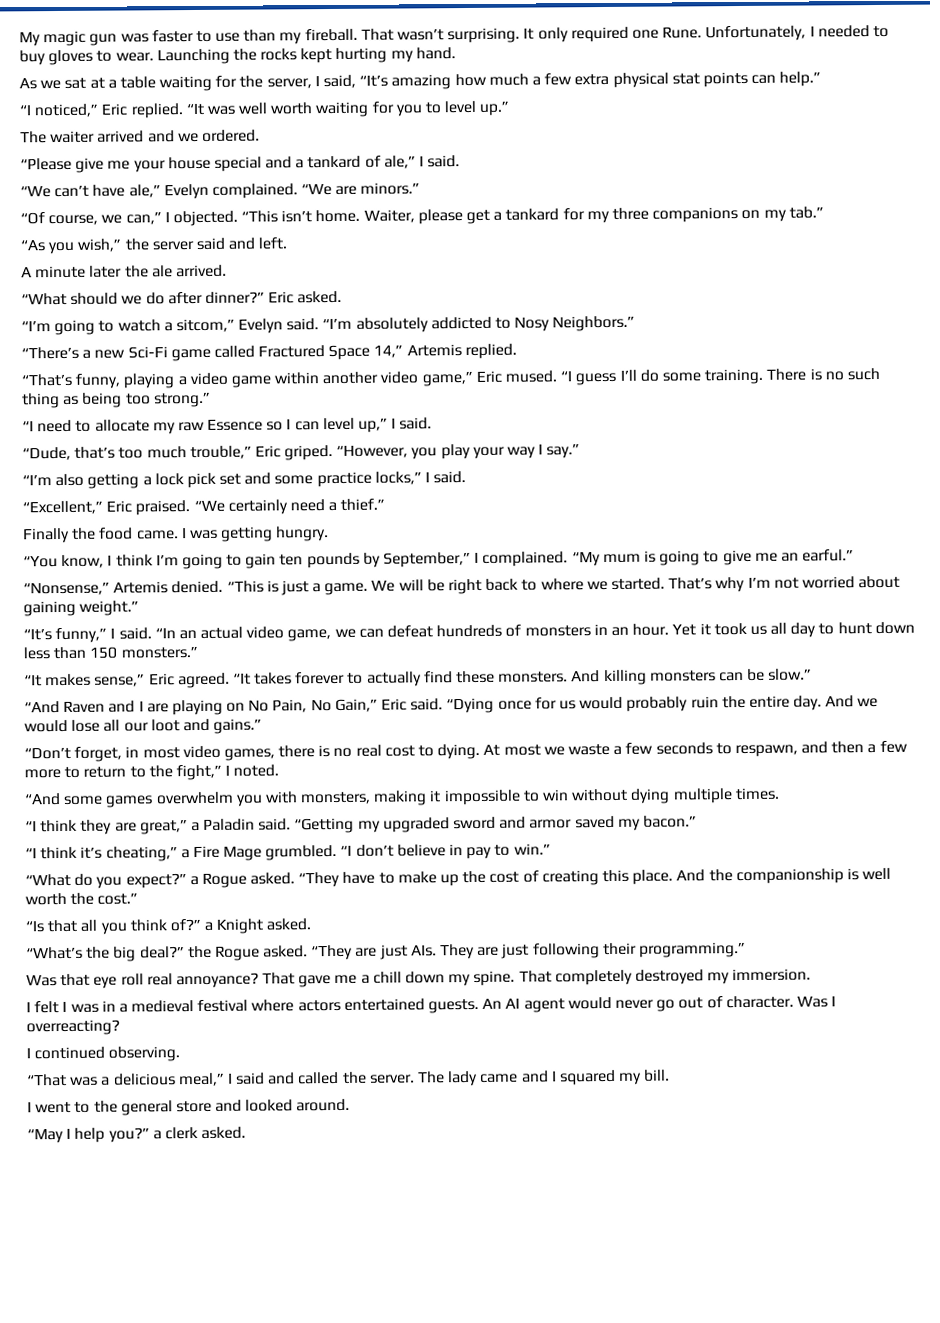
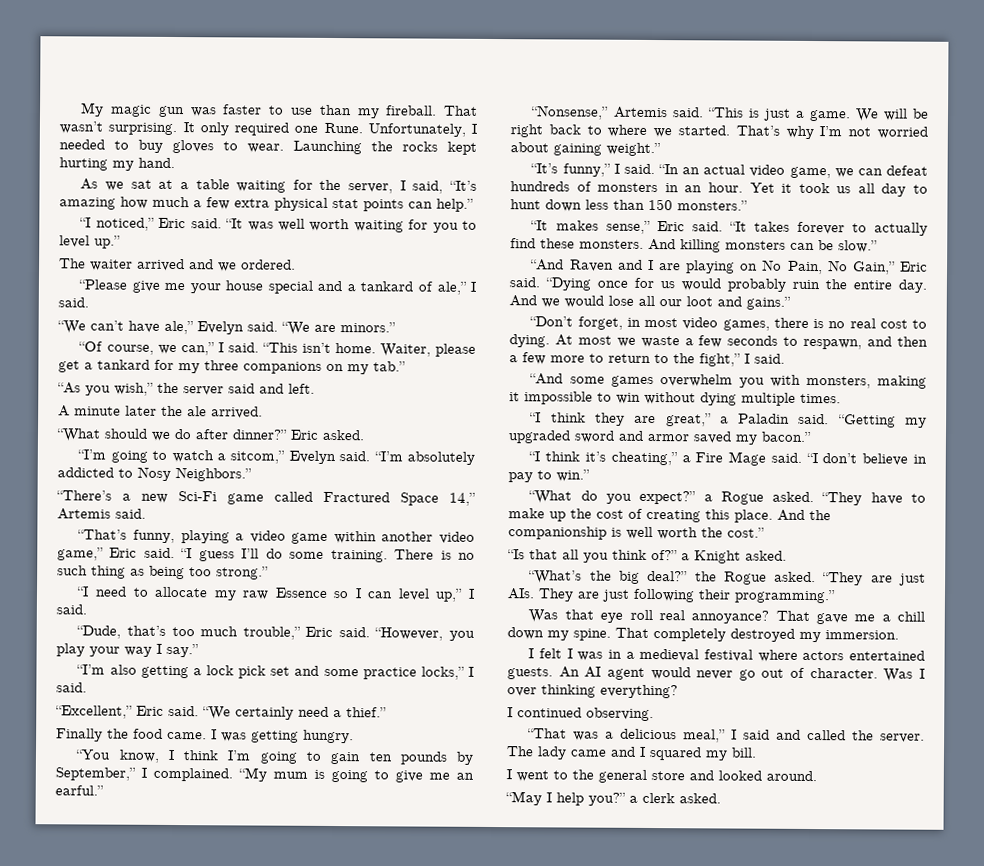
- “I noticed,” Eric replied.
+ “I noticed,” Eric said.
- “We can’t have ale,” Evelyn complained.
+ “We can’t have ale,” Evelyn said.
- “Of course, we can,” I objected.
+ “Of course, we can,” I said.
- “There’s a new Sci-Fi game called Fractured Space 14,” Artemis replied.
+ “There’s a new Sci-Fi game called Fractured Space 14,” Artemis said.
- “That’s funny, playing a video game within another video game,” Eric mused.
+ “That’s funny, playing a video game within another video game,” Eric said.
- “Dude, that’s too much trouble,” Eric griped.
+ “Dude, that’s too much trouble,” Eric said.
- “Excellent,” Eric praised.
+ “Excellent,” Eric said.
- “Nonsense,” Artemis denied.
+ “Nonsense,” Artemis said.
- “It makes sense,” Eric agreed.
+ “It makes sense,” Eric said.
- At most we waste a few seconds to respawn, and then a few more to return to the fight,” I noted.
+ At most we waste a few seconds to respawn, and then a few more to return to the fight,” I said.
- “I think it’s cheating,” a Fire Mage grumbled.
+ “I think it’s cheating,” a Fire Mage said.
- Was I overreacting?
+ Was I over thinking everything?

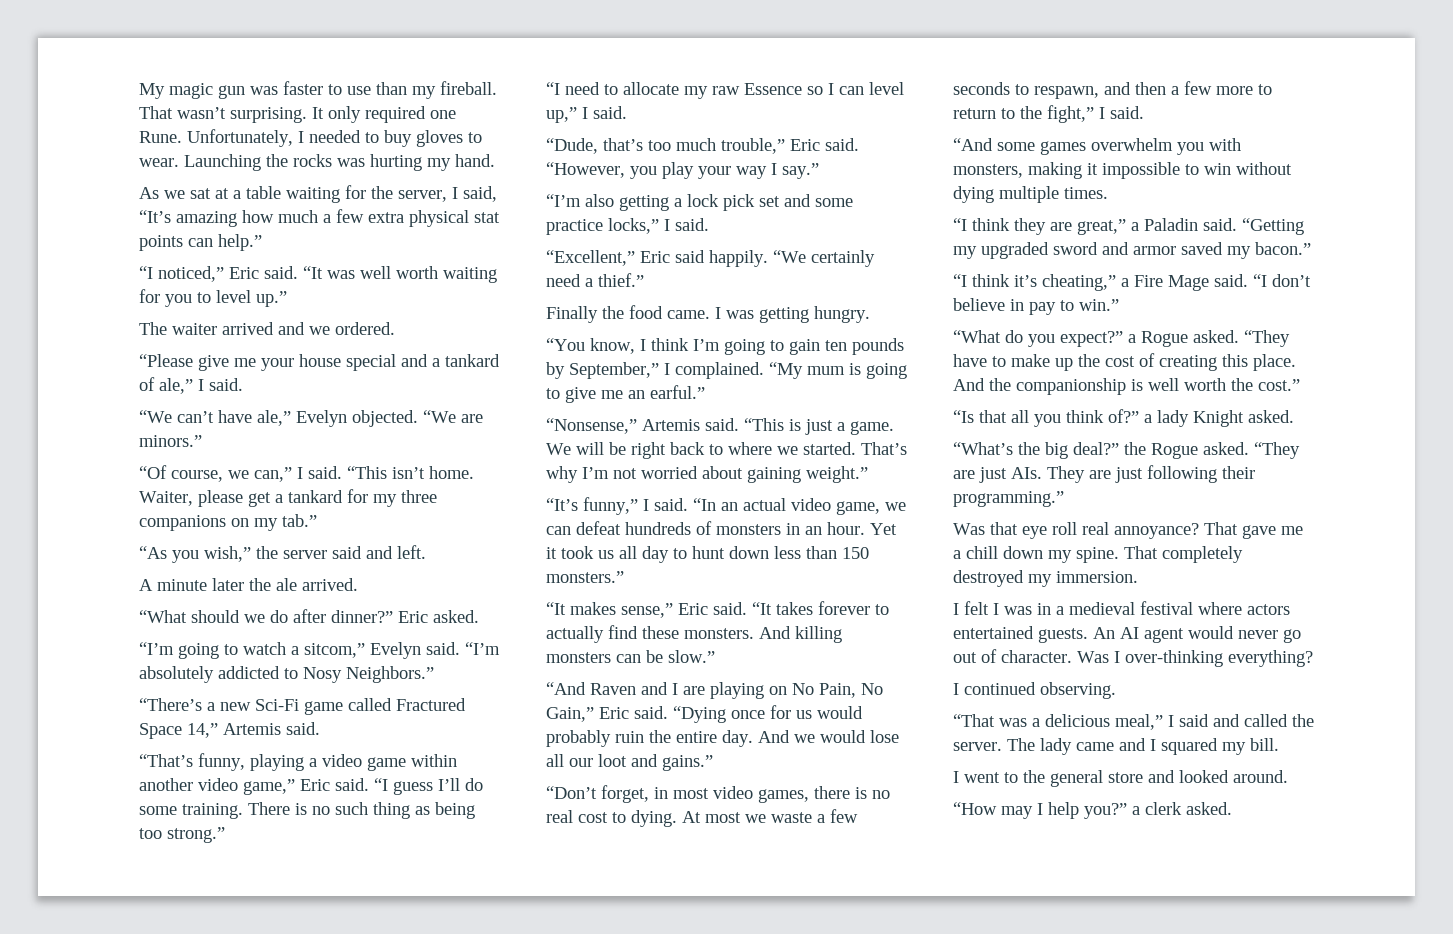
- Launching the rocks kept hurting my hand.
+ Launching the rocks was hurting my hand.
- “We can’t have ale,” Evelyn said.
+ “We can’t have ale,” Evelyn objected.
- “Excellent,” Eric said.
+ “Excellent,” Eric said happily.
- “Is that all you think of?” a Knight asked.
+ “Is that all you think of?” a lady Knight asked.
- Was I over thinking everything?
+ Was I over-thinking everything?
- “May I help you?” a clerk asked.
+ “How may I help you?” a clerk asked.

